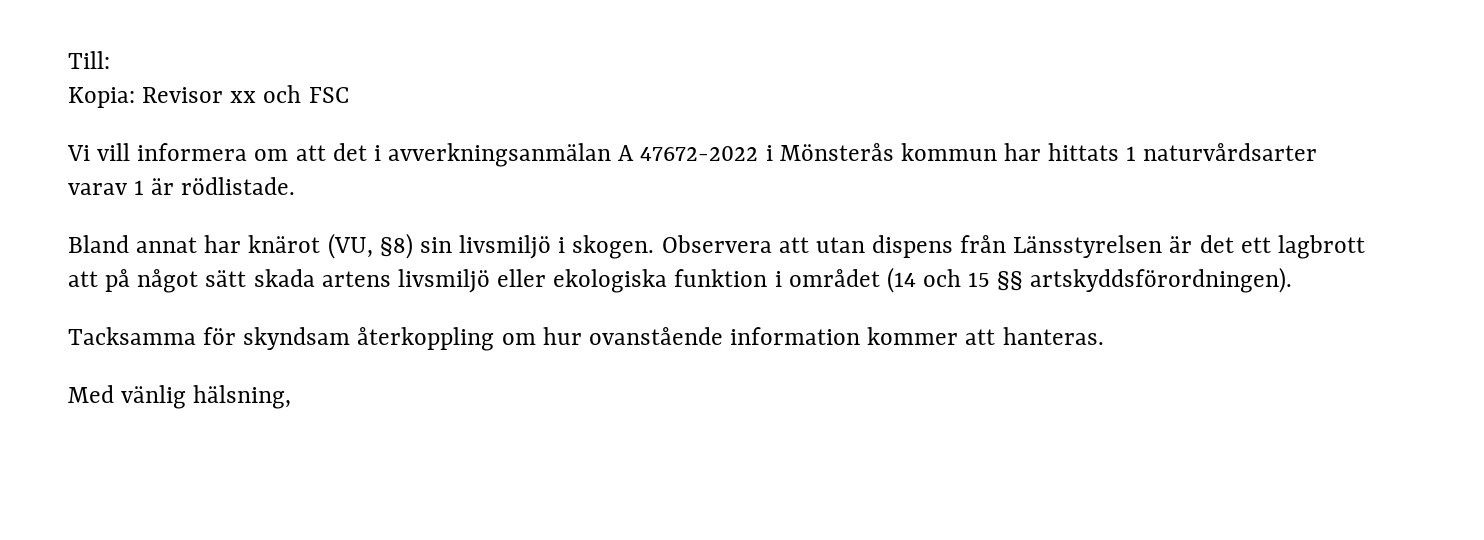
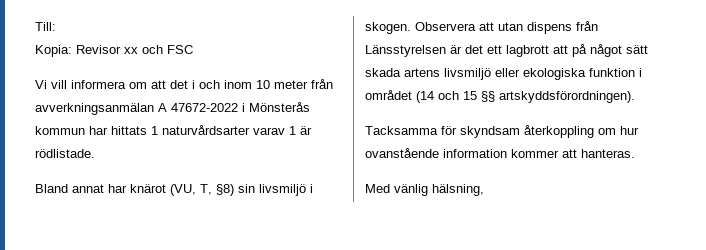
- Vi vill informera om att det i avverkningsanmälan A 47672-2022 i Mönsterås kommun har hittats 1 naturvårdsarter varav 1 är rödlistade.
+ Vi vill informera om att det i och inom 10 meter från avverkningsanmälan A 47672-2022 i Mönsterås kommun har hittats 1 naturvårdsarter varav 1 är rödlistade.
- Bland annat har knärot (VU, §8) sin livsmiljö i skogen.
+ Bland annat har knärot (VU, T, §8) sin livsmiljö i skogen.

